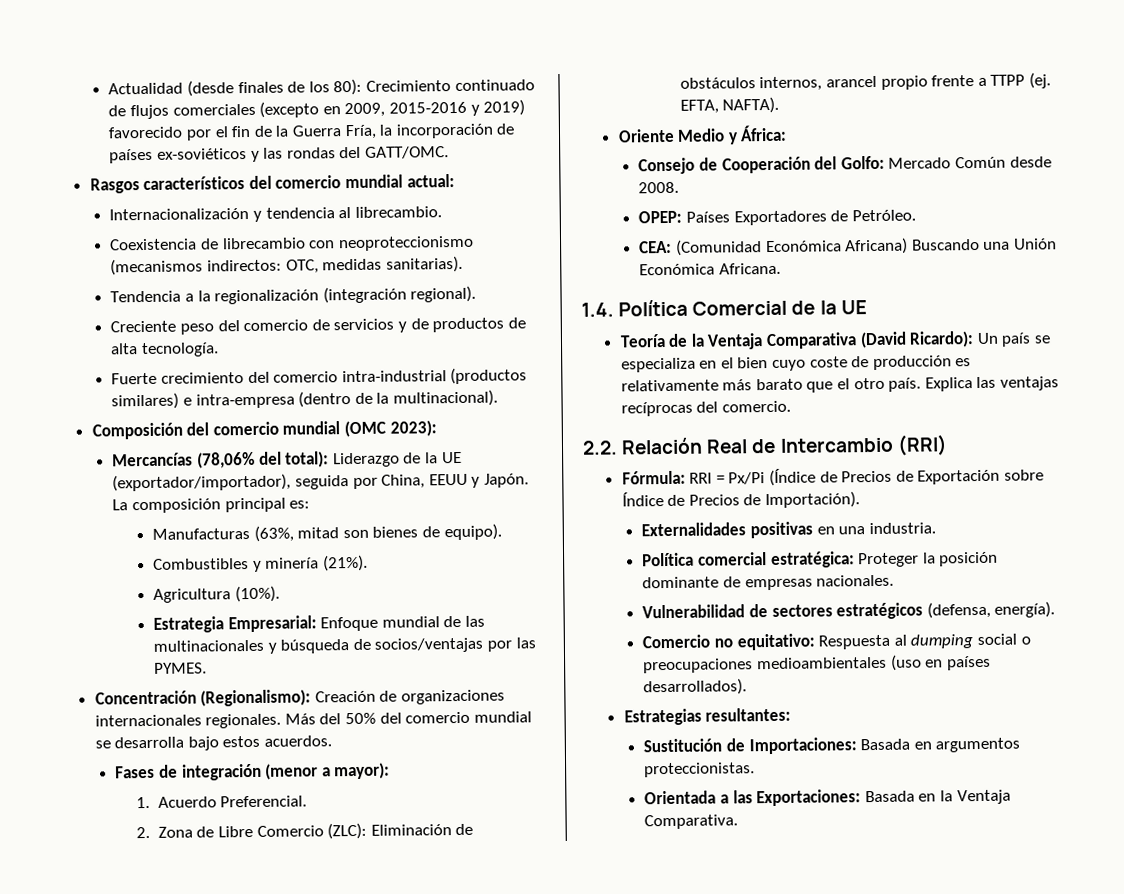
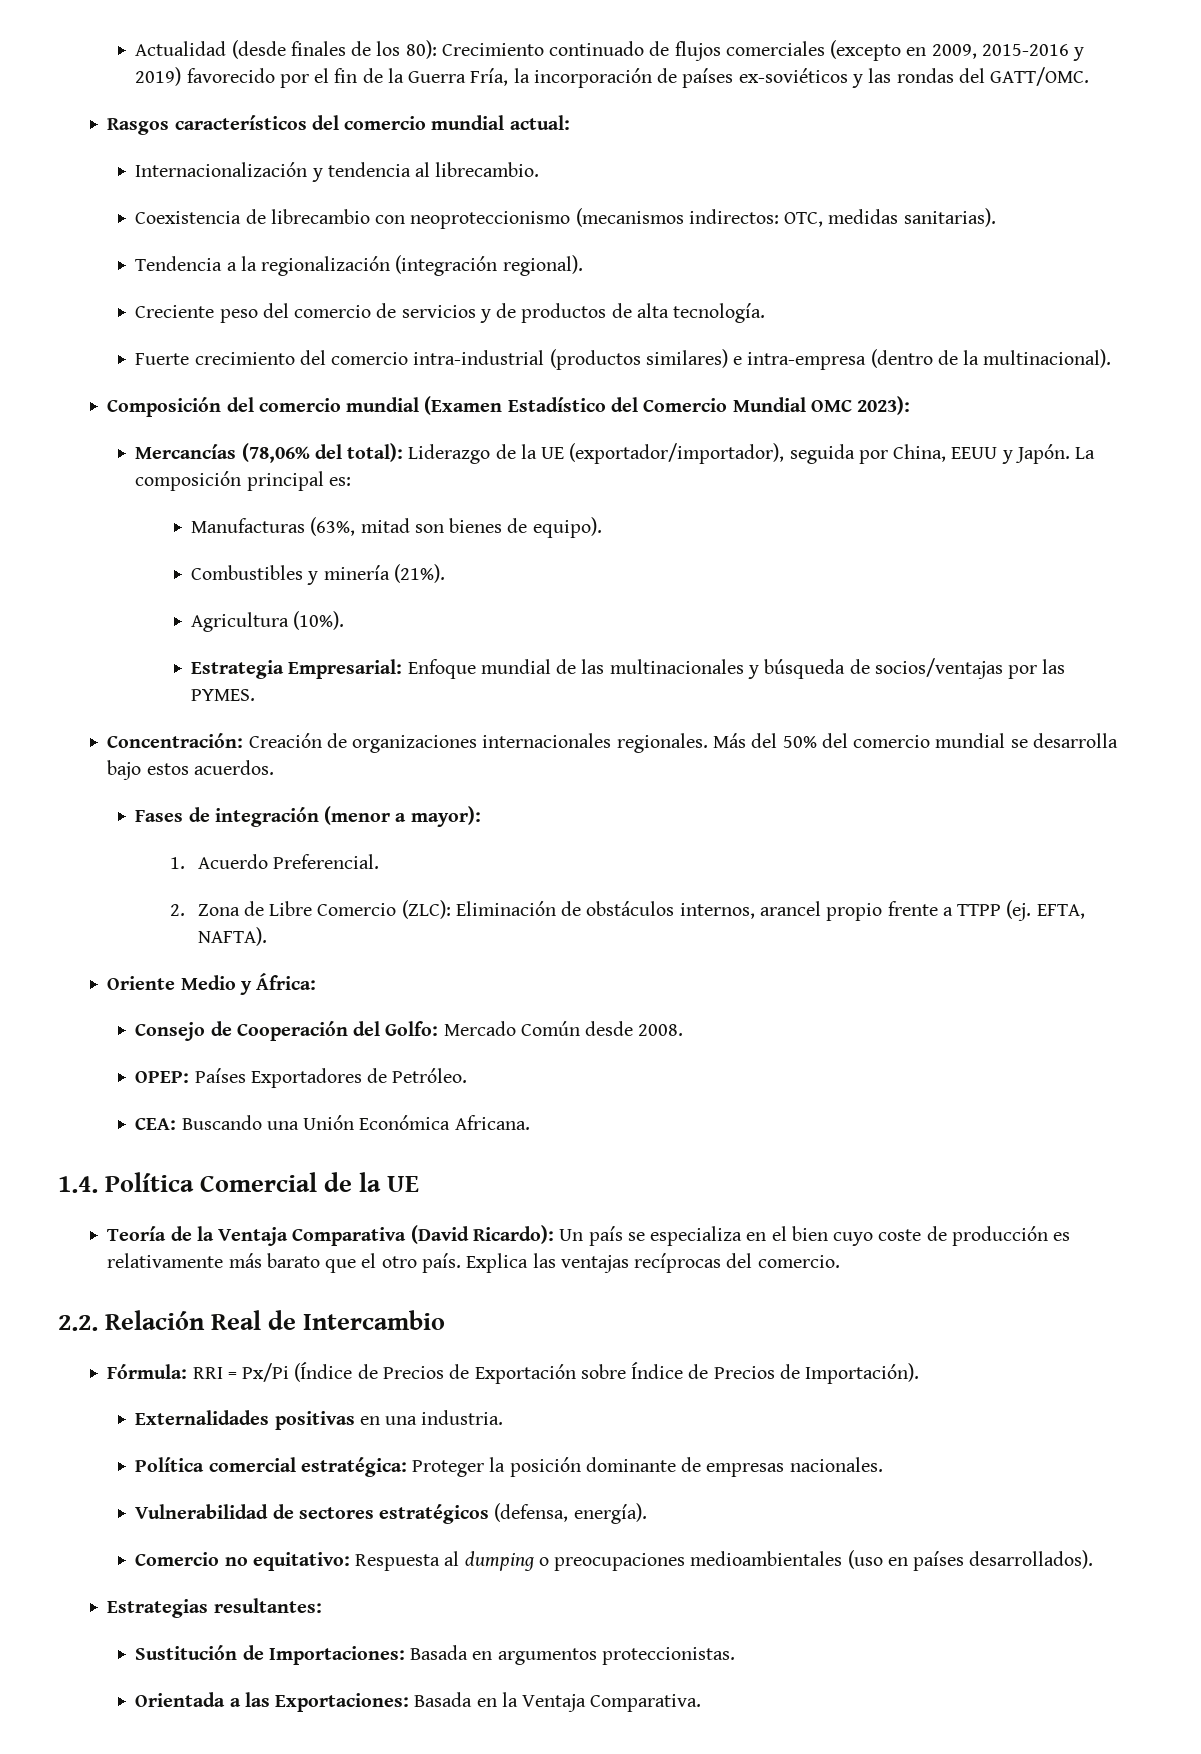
- Composición del comercio mundial (OMC 2023):
+ Composición del comercio mundial (Examen Estadístico del Comercio Mundial OMC 2023):
- Concentración (Regionalismo): Creación de organizaciones internacionales regionales.
+ Concentración: Creación de organizaciones internacionales regionales.
- CEA: (Comunidad Económica Africana) Buscando una Unión Económica Africana.
+ CEA: Buscando una Unión Económica Africana.
- 2.2. Relación Real de Intercambio (RRI)
+ 2.2. Relación Real de Intercambio
- Comercio no equitativo: Respuesta al dumping social o preocupaciones medioambientales (uso en países desarrollados).
+ Comercio no equitativo: Respuesta al dumping o preocupaciones medioambientales (uso en países desarrollados).

